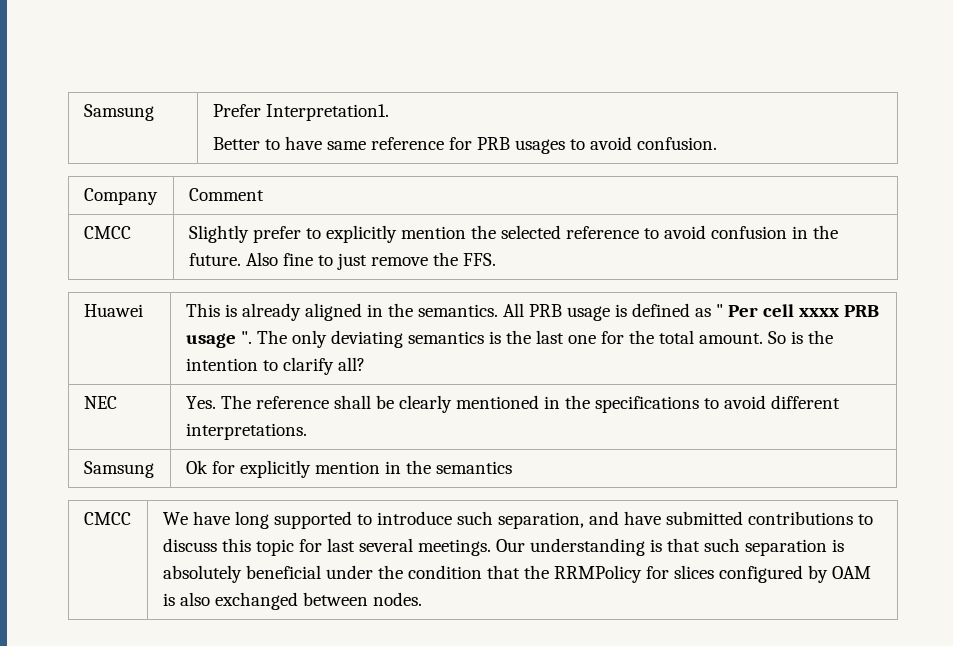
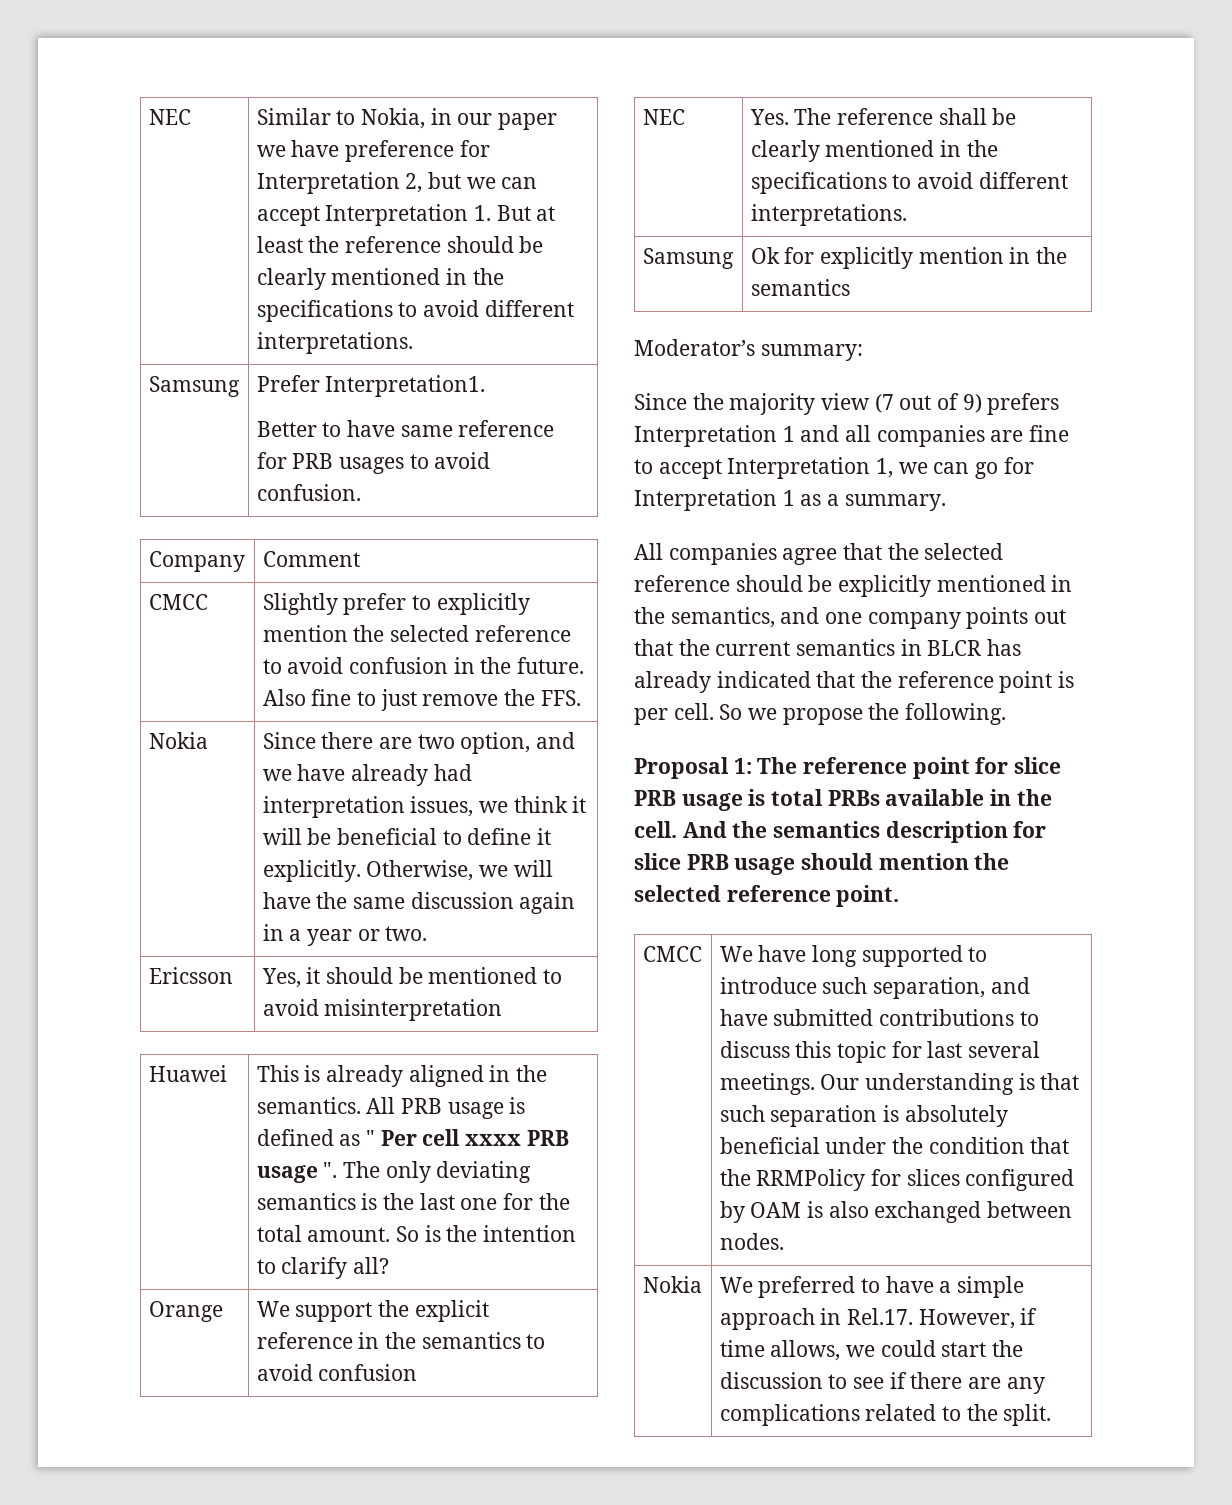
+ NEC | Similar to Nokia, in our paper we have preference for Interpretation 2, but we can accept Interpretation 1. But at least the reference should be clearly mentioned in the specifications to avoid different interpretations.
+ Nokia | Since there are two option, and we have already had interpretation issues, we think it will be beneficial to define it explicitly. Otherwise, we will have the same discussion again in a year or two.
+ Ericsson | Yes, it should be mentioned to avoid misinterpretation
+ Orange | We support the explicit reference in the semantics to avoid confusion
+ Moderator’s summary:
+ Since the majority view (7 out of 9) prefers Interpretation 1 and all companies are fine to accept Interpretation 1, we can go for Interpretation 1 as a summary.
+ All companies agree that the selected reference should be explicitly mentioned in the semantics, and one company points out that the current semantics in BLCR has already indicated that the reference point is per cell. So we propose the following.
+ Proposal 1: The reference point for slice PRB usage is total PRBs available in the cell. And the semantics description for slice PRB usage should mention the selected reference point.
+ Nokia | We preferred to have a simple approach in Rel.17. However, if time allows, we could start the discussion to see if there are any complications related to the split.

